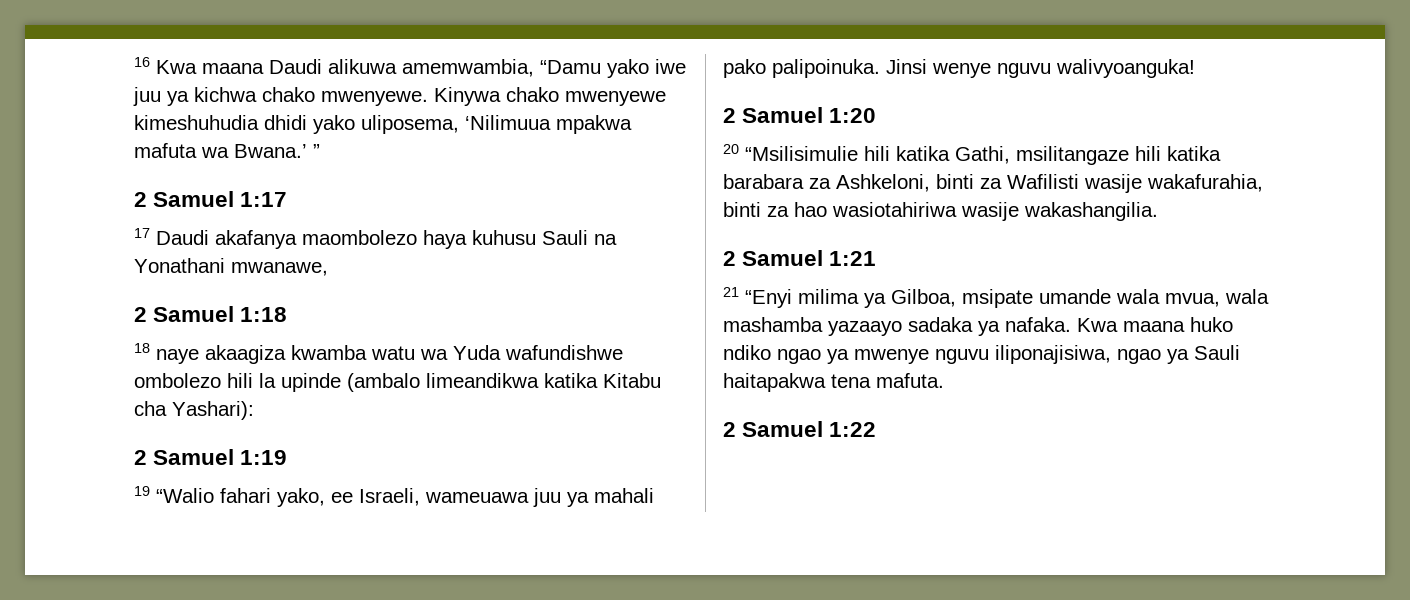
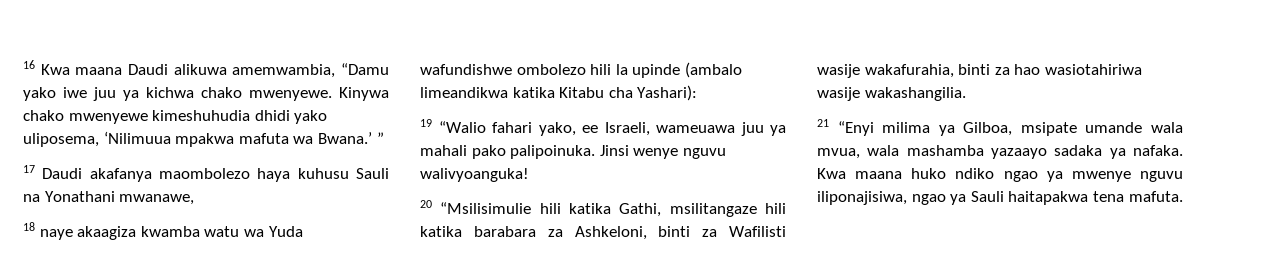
- 2 Samuel 1:17
- 2 Samuel 1:18
- 2 Samuel 1:19
- 2 Samuel 1:20
- 2 Samuel 1:21
- 2 Samuel 1:22

